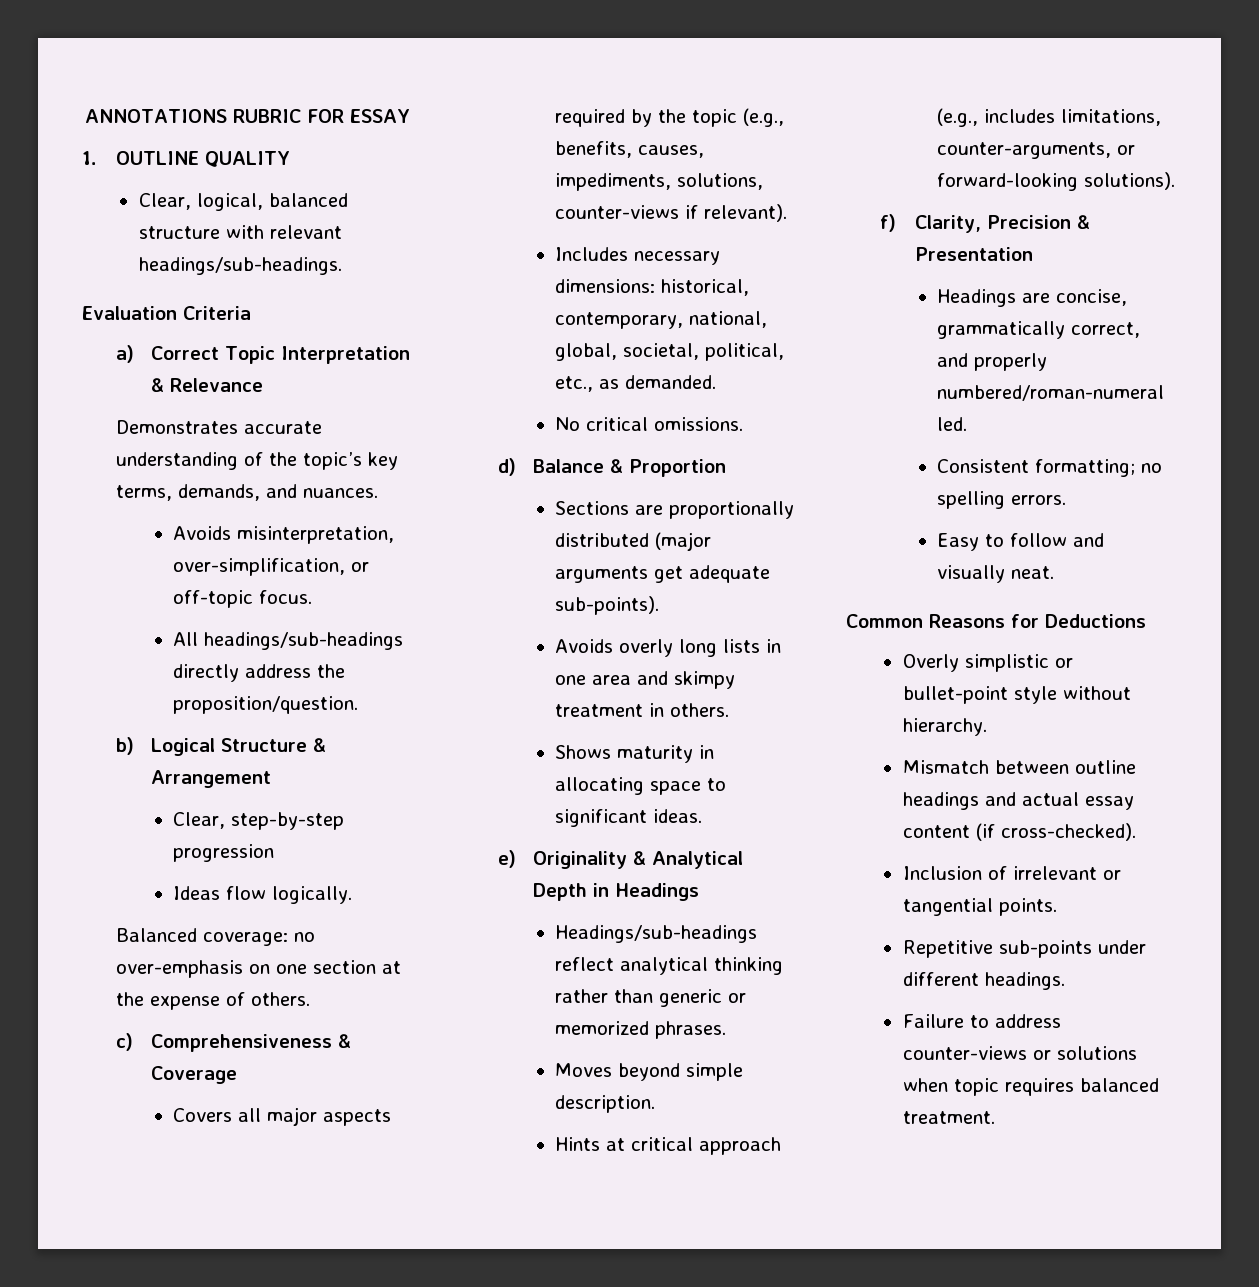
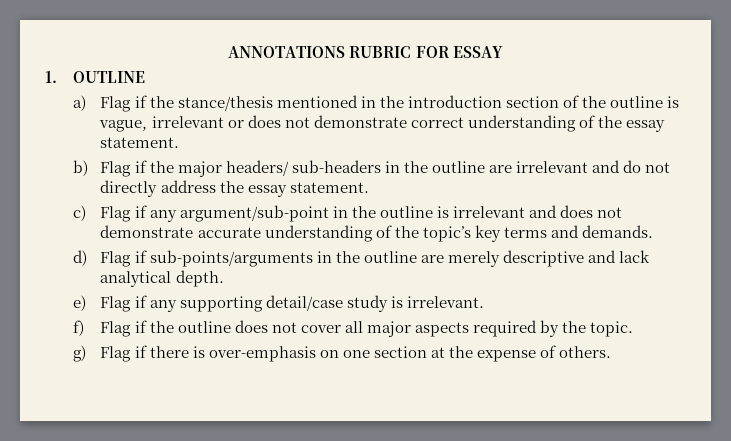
- 1. OUTLINE QUALITY
- Clear, logical, balanced structure with relevant headings/sub-headings.
- Evaluation Criteria
- a) Correct Topic Interpretation & Relevance
- Demonstrates accurate understanding of the topic’s key terms, demands, and nuances.
- Avoids misinterpretation, over-simplification, or off-topic focus.
- All headings/sub-headings directly address the proposition/question.
- b) Logical Structure & Arrangement
- Clear, step-by-step progression
- Ideas flow logically.
- Balanced coverage: no over-emphasis on one section at the expense of others.
+ 1. OUTLINE
+ a) Flag if the stance/thesis mentioned in the introduction section of the outline is vague, irrelevant or does not demonstrate correct understanding of the essay statement.
+ b) Flag if the major headers/ sub-headers in the outline are irrelevant and do not directly address the essay statement.
+ c) Flag if any argument/sub-point in the outline is irrelevant and does not demonstrate accurate understanding of the topic’s key terms and demands.
+ d) Flag if sub-points/arguments in the outline are merely descriptive and lack analytical depth.
+ e) Flag if any supporting detail/case study is irrelevant.
+ f) Flag if the outline does not cover all major aspects required by the topic.
+ g) Flag if there is over-emphasis on one section at the expense of others.
- c) Comprehensiveness & Coverage
- Covers all major aspects required by the topic (e.g., benefits, causes, impediments, solutions, counter-views if relevant).
- Includes necessary dimensions: historical, contemporary, national, global, societal, political, etc., as demanded.
- No critical omissions.
- d) Balance & Proportion
- Sections are proportionally distributed (major arguments get adequate sub-points).
- Avoids overly long lists in one area and skimpy treatment in others.
- Shows maturity in allocating space to significant ideas.
- e) Originality & Analytical Depth in Headings
- Headings/sub-headings reflect analytical thinking rather than generic or memorized phrases.
- Moves beyond simple description.
- Hints at critical approach (e.g., includes limitations, counter-arguments, or forward-looking solutions).
- f) Clarity, Precision & Presentation
- Headings are concise, grammatically correct, and properly numbered/roman-numeral led.
- Consistent formatting; no spelling errors.
- Easy to follow and visually neat.
- Common Reasons for Deductions
- Overly simplistic or bullet-point style without hierarchy.
- Mismatch between outline headings and actual essay content (if cross-checked).
- Inclusion of irrelevant or tangential points.
- Repetitive sub-points under different headings.
- Failure to address counter-views or solutions when topic requires balanced treatment.

